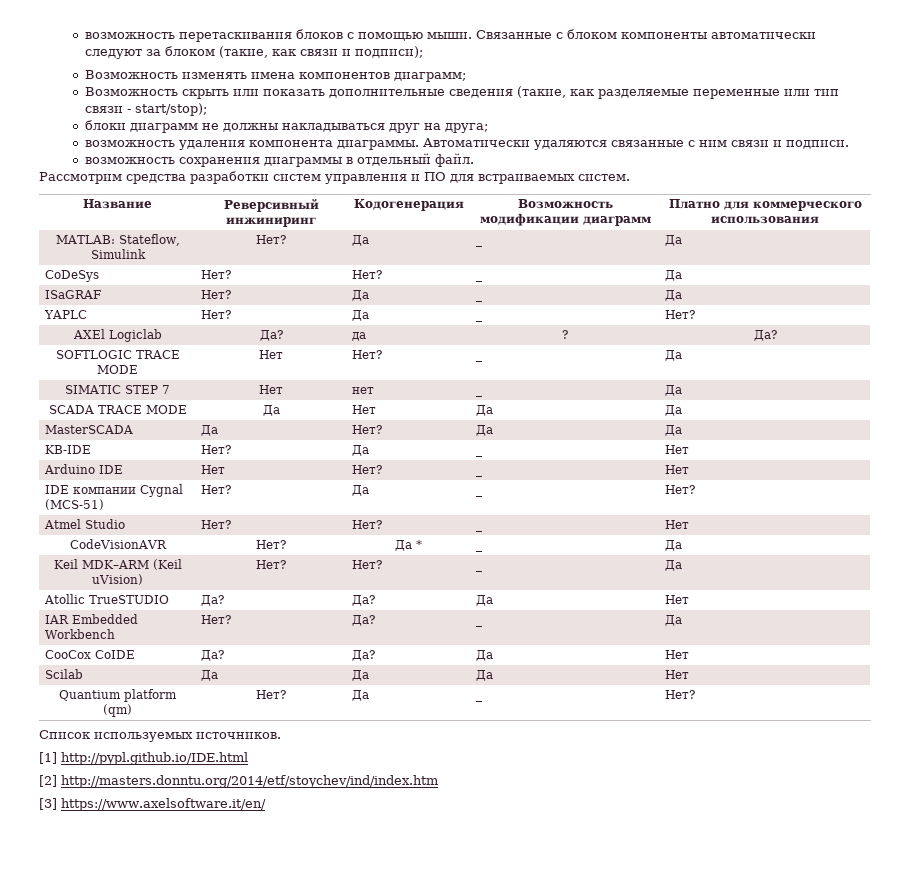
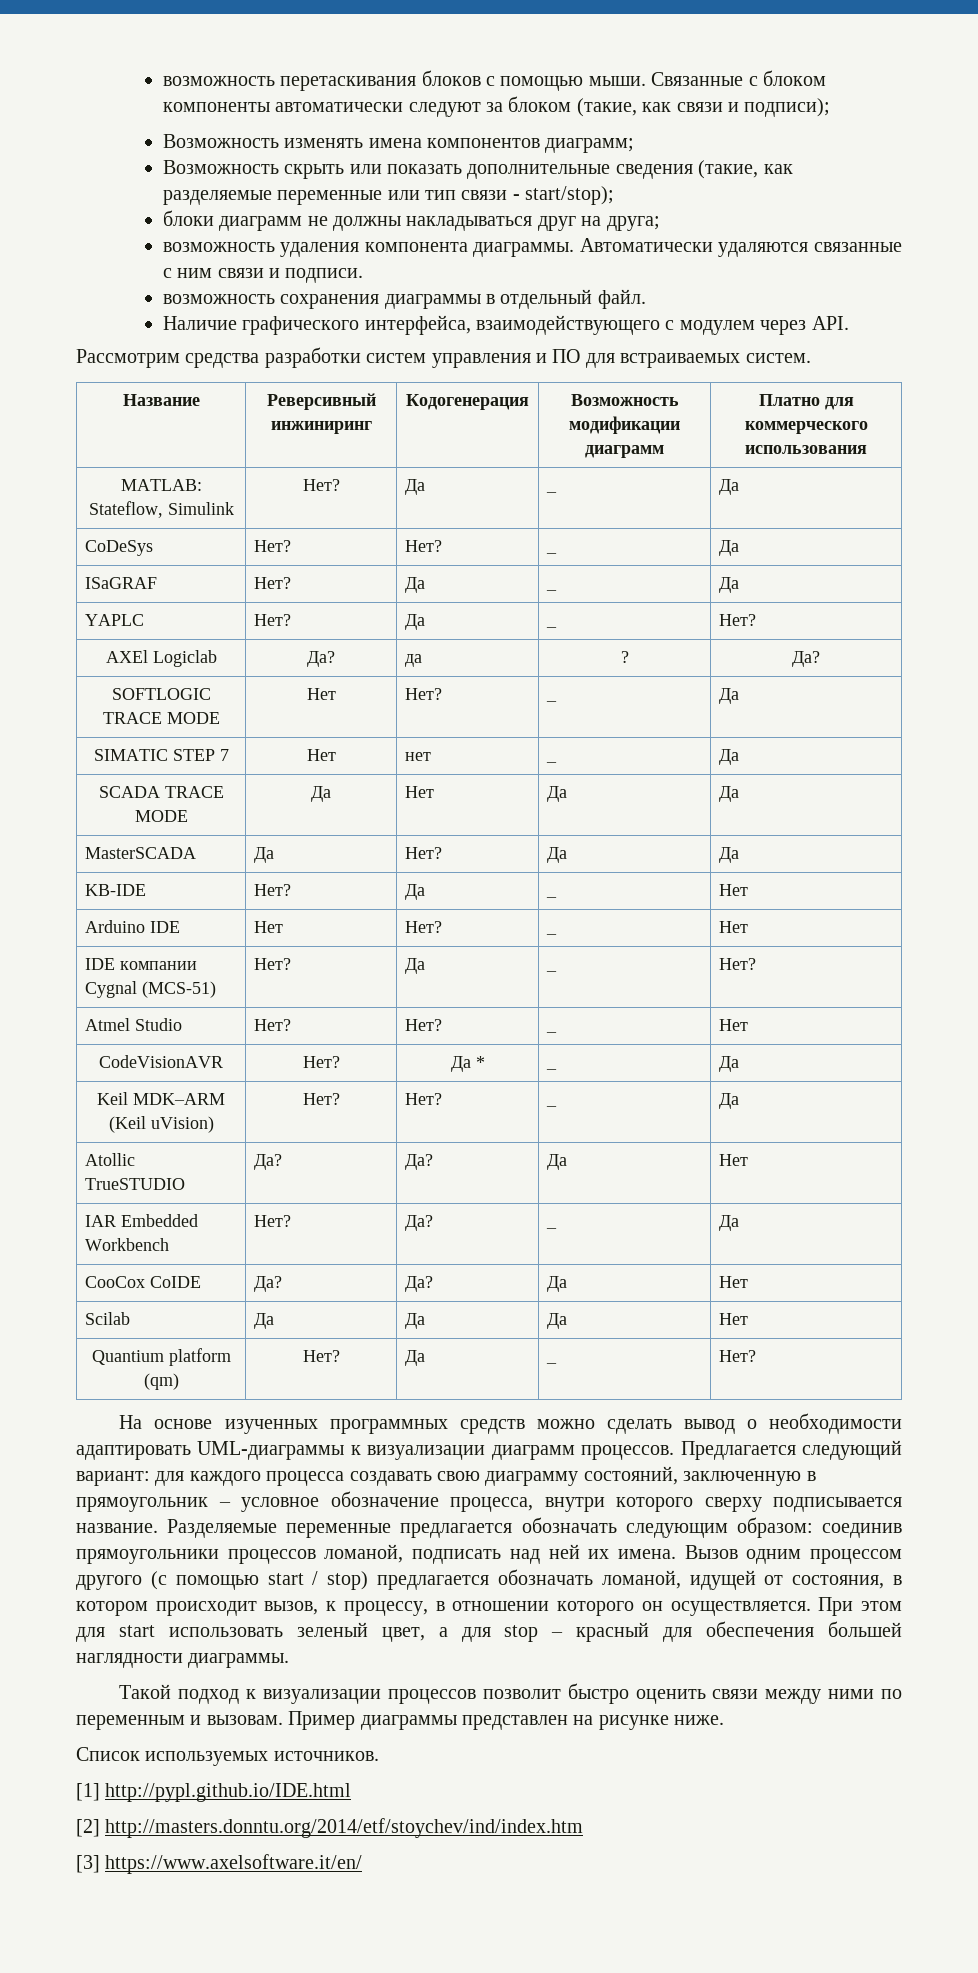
+ Наличие графического интерфейса, взаимодействующего с модулем через API.
+ На основе изученных программных средств можно сделать вывод о необходимости адаптировать UML-диаграммы к визуализации диаграмм процессов. Предлагается следующий вариант: для каждого процесса создавать свою диаграмму состояний, заключенную в прямоугольник – условное обозначение процесса, внутри которого сверху подписывается название. Разделяемые переменные предлагается обозначать следующим образом: соединив прямоугольники процессов ломаной, подписать над ней их имена. Вызов одним процессом другого (с помощью start / stop) предлагается обозначать ломаной, идущей от состояния, в котором происходит вызов, к процессу, в отношении которого он осуществляется. При этом для start использовать зеленый цвет, а для stop – красный для обеспечения большей наглядности диаграммы.
+ Такой подход к визуализации процессов позволит быстро оценить связи между ними по переменным и вызовам. Пример диаграммы представлен на рисунке ниже.

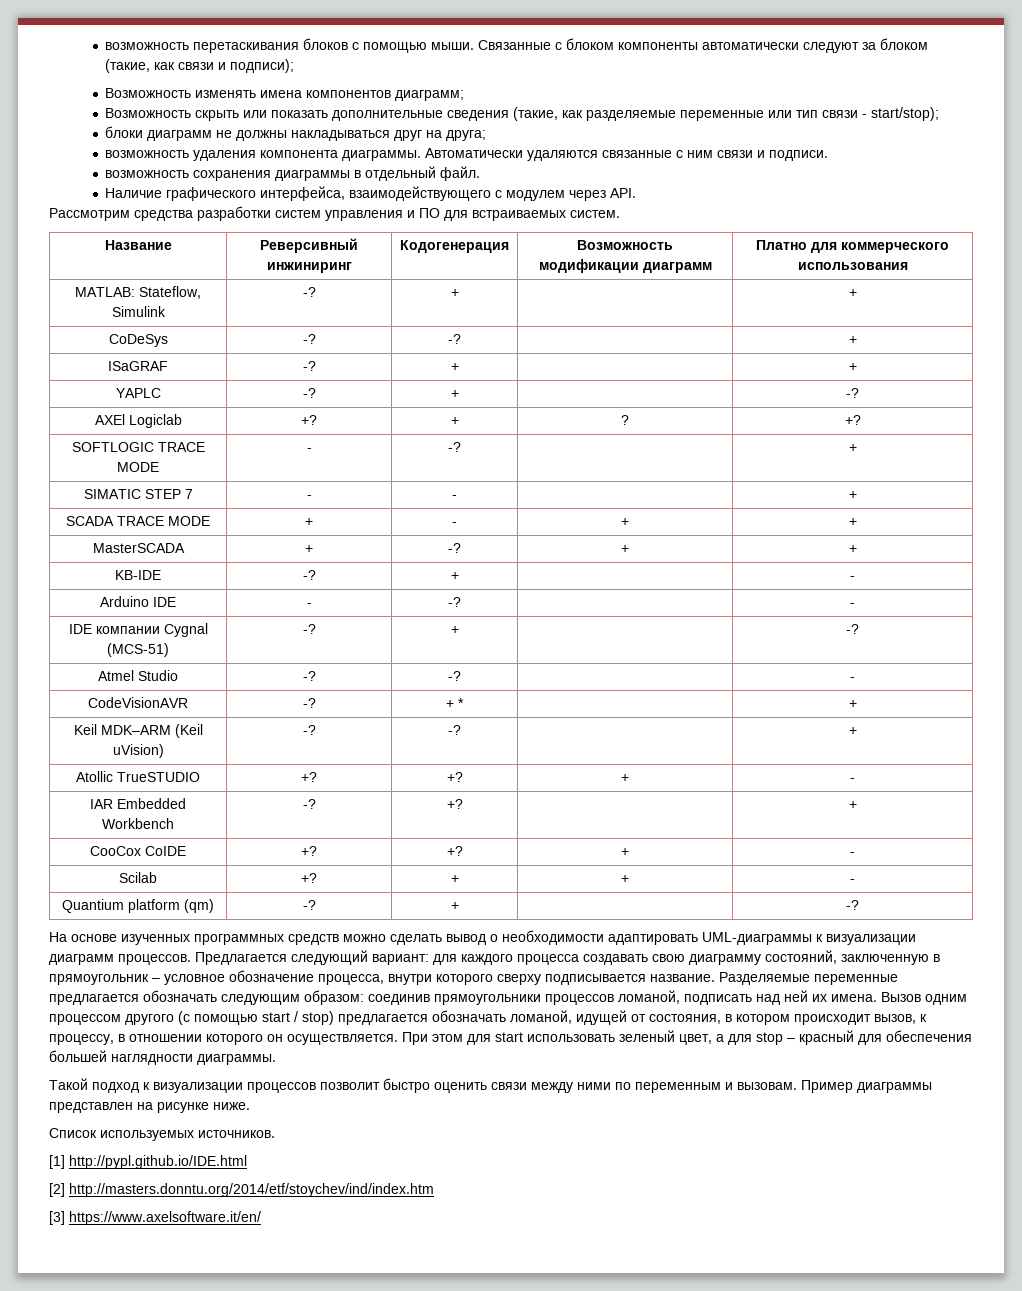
- MATLAB: Stateflow, Simulink | Нет? | Да | _ | Да
- CoDeSys | Нет? | Нет? | _ | Да
- ISaGRAF | Нет? | Да | _ | Да
- YAPLC | Нет? | Да | _ | Нет?
+ MATLAB: Stateflow, Simulink | -? | + | | +
+ CoDeSys | -? | -? | | +
+ ISaGRAF | -? | + | | +
+ YAPLC | -? | + | | -?
- AXEl Logiclab | Да? | да | ? | Да?
+ AXEl Logiclab | +? | + | ? | +?
- SOFTLOGIC TRACE MODE | Нет | Нет? | _ | Да
+ SOFTLOGIC TRACE MODE | - | -? | | +
- SIMATIC STEP 7 | Нет | нет | _ | Да
+ SIMATIC STEP 7 | - | - | | +
- SCADA TRACE MODE | Да | Нет | Да | Да
- MasterSCADA | Да | Нет? | Да | Да
- KB-IDE | Нет? | Да | _ | Нет
- Arduino IDE | Нет | Нет? | _ | Нет
- IDE компании Cygnal (MCS-51) | Нет? | Да | _ | Нет?
- Atmel Studio | Нет? | Нет? | _ | Нет
+ SCADA TRACE MODE | + | - | + | +
+ MasterSCADA | + | -? | + | +
+ KB-IDE | -? | + | | -
+ Arduino IDE | - | -? | | -
+ IDE компании Cygnal (MCS-51) | -? | + | | -?
+ Atmel Studio | -? | -? | | -
- CodeVisionAVR | Нет? | Да * | _ | Да
+ CodeVisionAVR | -? | + * | | +
- Keil MDK–ARM (Keil uVision) | Нет? | Нет? | _ | Да
- Atollic TrueSTUDIO | Да? | Да? | Да | Нет
- IAR Embedded Workbench | Нет? | Да? | _ | Да
- CooCox CoIDE | Да? | Да? | Да | Нет
- Scilab | Да | Да | Да | Нет
+ Keil MDK–ARM (Keil uVision) | -? | -? | | +
+ Atollic TrueSTUDIO | +? | +? | + | -
+ IAR Embedded Workbench | -? | +? | | +
+ CooCox CoIDE | +? | +? | + | -
+ Scilab | +? | + | + | -
- Quantium platform (qm) | Нет? | Да | _ | Нет?
+ Quantium platform (qm) | -? | + | | -?

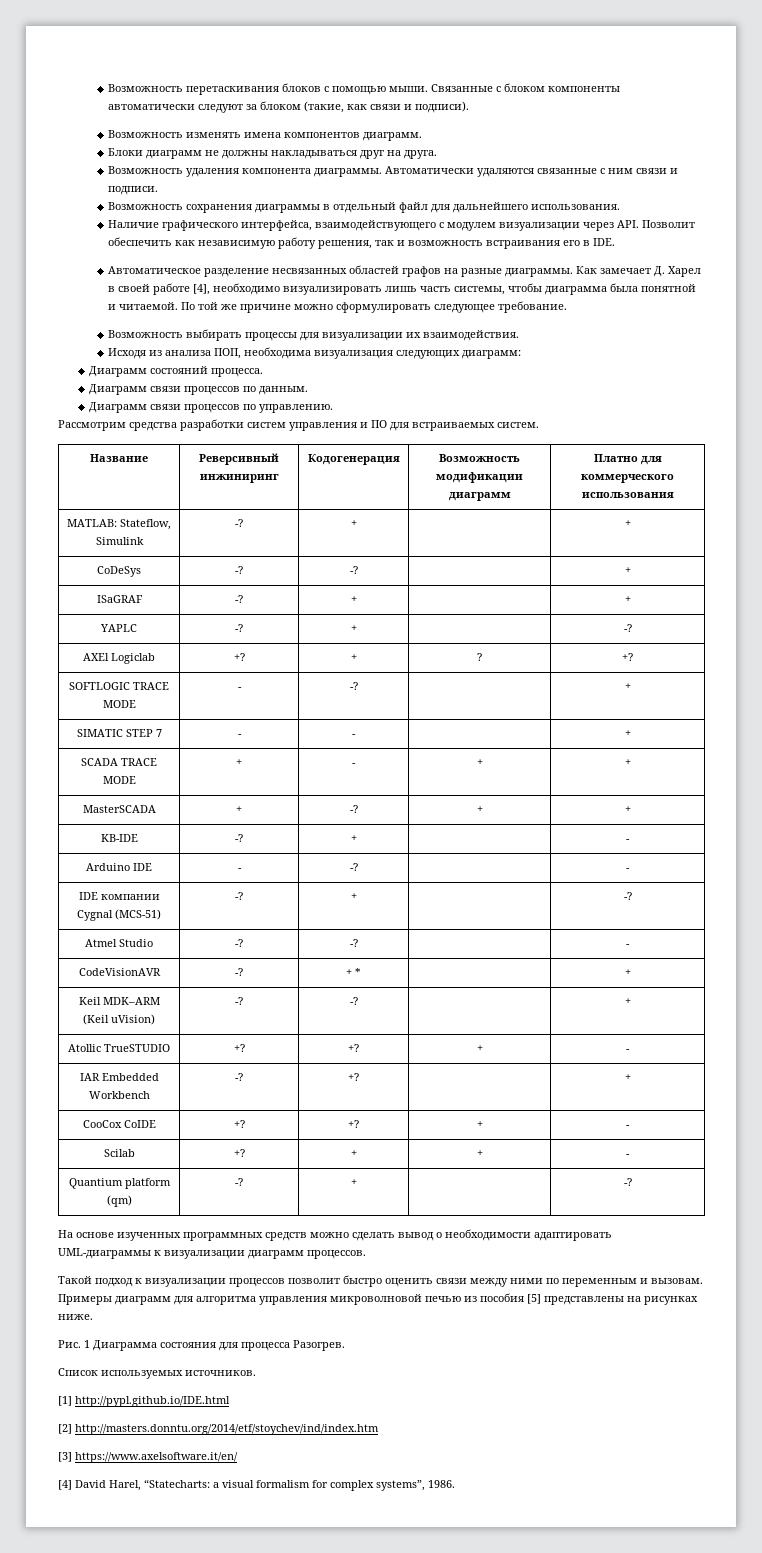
- возможность перетаскивания блоков с помощью мыши.
+ Возможность перетаскивания блоков с помощью мыши.
- Связанные с блоком компоненты автоматически следуют за блоком (такие, как связи и подписи);
+ Связанные с блоком компоненты автоматически следуют за блоком (такие, как связи и подписи).
- Возможность изменять имена компонентов диаграмм;
- Возможность скрыть или показать дополнительные сведения (такие, как разделяемые переменные или тип связи - start/stop);
- блоки диаграмм не должны накладываться друг на друга;
- возможность удаления компонента диаграммы.
+ Возможность изменять имена компонентов диаграмм.
+ Блоки диаграмм не должны накладываться друг на друга.
+ Возможность удаления компонента диаграммы.
- возможность сохранения диаграммы в отдельный файл.
+ Возможность сохранения диаграммы в отдельный файл для дальнейшего использования.
- Наличие графического интерфейса, взаимодействующего с модулем через API.
+ Наличие графического интерфейса, взаимодействующего с модулем визуализации через API. Позволит обеспечить как независимую работу решения, так и возможность встраивания его в IDE.
+ Автоматическое разделение несвязанных областей графов на разные диаграммы. Как замечает Д. Харел в своей работе [4], необходимо визуализировать лишь часть системы, чтобы диаграмма была понятной и читаемой. По той же причине можно сформулировать следующее требование.
+ Возможность выбирать процессы для визуализации их взаимодействия.
+ Исходя из анализа ПОП, необходима визуализация следующих диаграмм:
+ Диаграмм состояний процесса.
+ Диаграмм связи процессов по данным.
+ Диаграмм связи процессов по управлению.
- Предлагается следующий вариант: для каждого процесса создавать свою диаграмму состояний, заключенную в прямоугольник – условное обозначение процесса, внутри которого сверху подписывается название. Разделяемые переменные предлагается обозначать следующим образом: соединив прямоугольники процессов ломаной, подписать над ней их имена. Вызов одним процессом другого (с помощью start / stop) предлагается обозначать ломаной, идущей от состояния, в котором происходит вызов, к процессу, в отношении которого он осуществляется. При этом для start использовать зеленый цвет, а для stop – красный для обеспечения большей наглядности диаграммы.
- Пример диаграммы представлен на рисунке ниже.
+ Примеры диаграмм для алгоритма управления микроволновой печью из пособия [5] представлены на рисунках ниже.
+ Рис. 1 Диаграмма состояния для процесса Разогрев.
+ [4] David Harel, “Statecharts: a visual formalism for complex systems”, 1986.

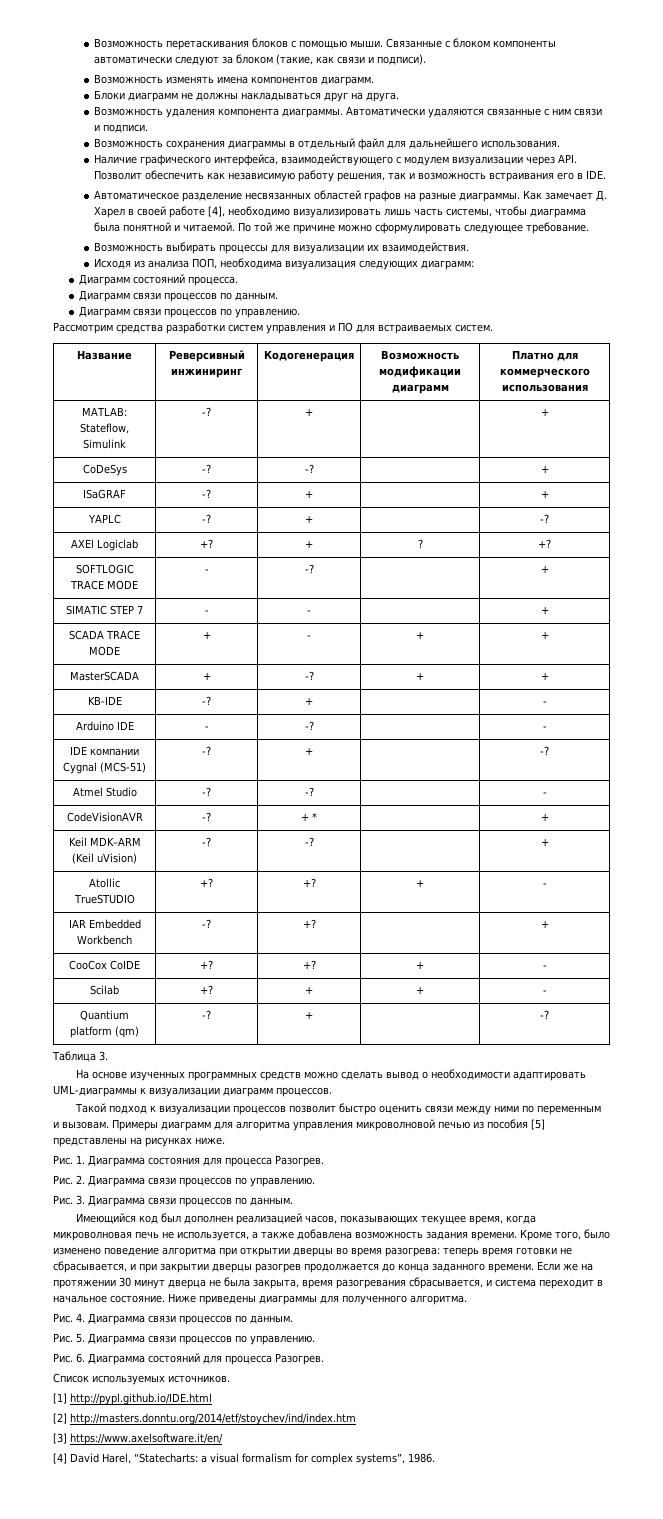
+ Таблица 3.
- Рис. 1 Диаграмма состояния для процесса Разогрев.
+ Рис. 1. Диаграмма состояния для процесса Разогрев.
+ Рис. 2. Диаграмма связи процессов по управлению.
+ Рис. 3. Диаграмма связи процессов по данным.
+ Имеющийся код был дополнен реализацией часов, показывающих текущее время, когда микроволновая печь не используется, а также добавлена возможность задания времени. Кроме того, было изменено поведение алгоритма при открытии дверцы во время разогрева: теперь время готовки не сбрасывается, и при закрытии дверцы разогрев продолжается до конца заданного времени. Если же на протяжении 30 минут дверца не была закрыта, время разогревания сбрасывается, и система переходит в начальное состояние. Ниже приведены диаграммы для полученного алгоритма.
+ Рис. 4. Диаграмма связи процессов по данным.
+ Рис. 5. Диаграмма связи процессов по управлению.
+ Рис. 6. Диаграмма состояний для процесса Разогрев.

